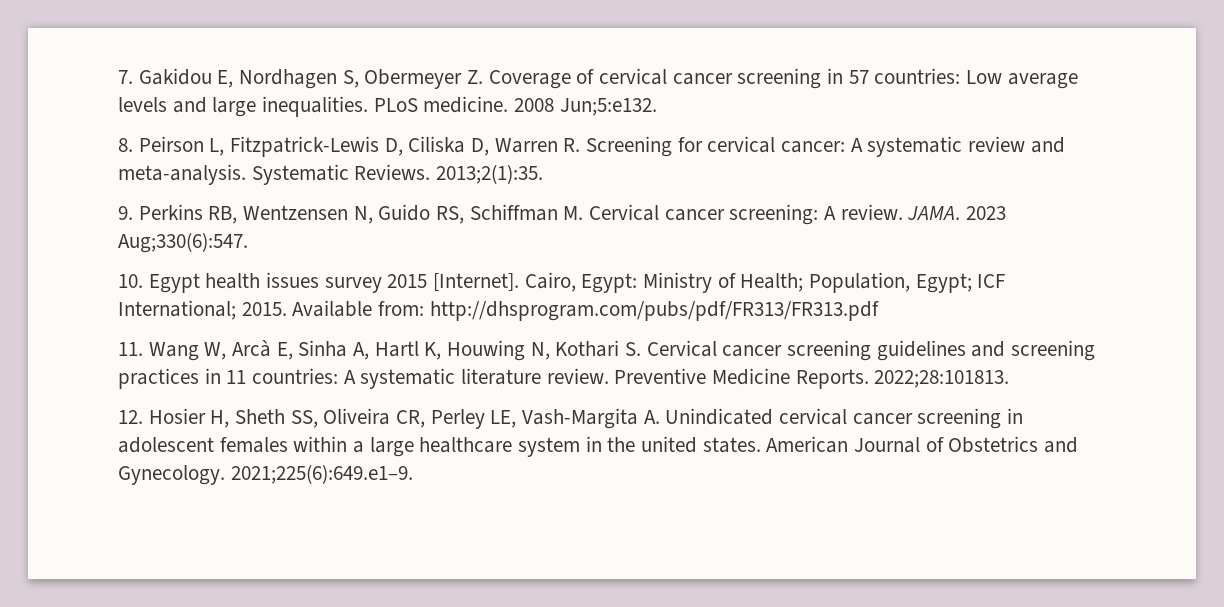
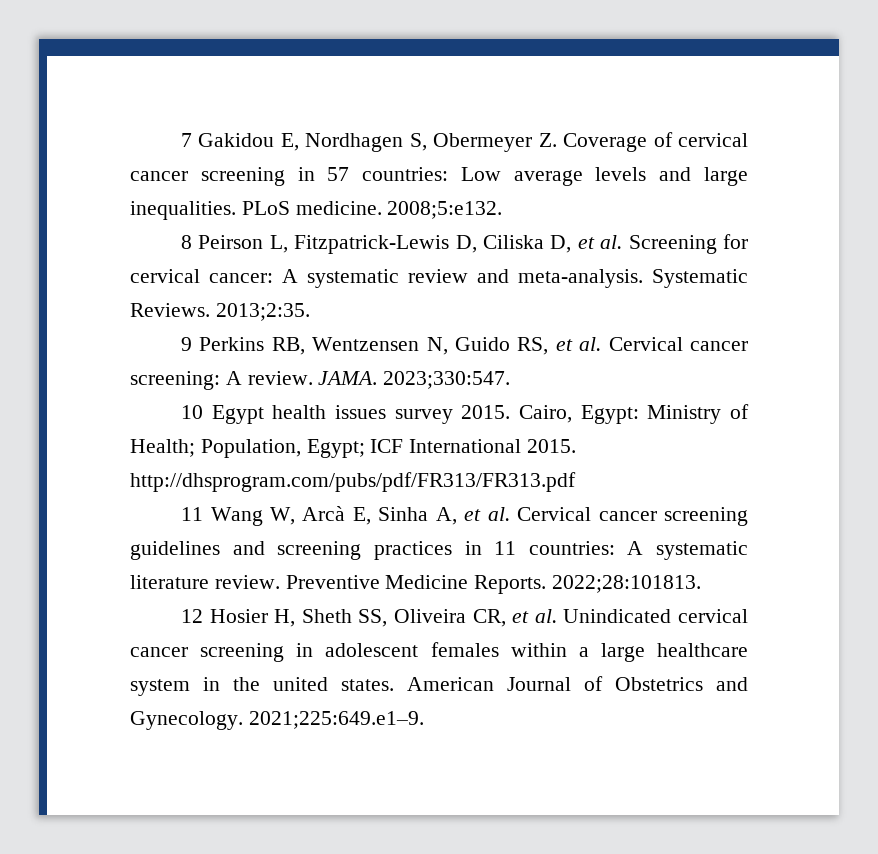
- 7. Gakidou E, Nordhagen S, Obermeyer Z. Coverage of cervical cancer screening in 57 countries: Low average levels and large inequalities.
+ 7 Gakidou E, Nordhagen S, Obermeyer Z. Coverage of cervical cancer screening in 57 countries: Low average levels and large inequalities.
- 2008 Jun;5:e132.
- 8. Peirson L, Fitzpatrick-Lewis D, Ciliska D, Warren R. Screening for cervical cancer: A systematic review and meta-analysis.
+ 2008;5:e132.
+ 8 Peirson L, Fitzpatrick-Lewis D, Ciliska D, et al. Screening for cervical cancer: A systematic review and meta-analysis.
- 2013;2(1):35.
- 9. Perkins RB, Wentzensen N, Guido RS, Schiffman M. Cervical cancer screening: A review.
+ 2013;2:35.
+ 9 Perkins RB, Wentzensen N, Guido RS, et al. Cervical cancer screening: A review.
- 2023 Aug;330(6):547.
- 10. Egypt health issues survey 2015 [Internet].
+ 2023;330:547.
+ 10 Egypt health issues survey 2015.
- Cairo, Egypt: Ministry of Health; Population, Egypt; ICF International; 2015. Available from: http://dhsprogram.com/pubs/pdf/FR313/FR313.pdf
+ Cairo, Egypt: Ministry of Health; Population, Egypt; ICF International 2015. http://dhsprogram.com/pubs/pdf/FR313/FR313.pdf
- 11. Wang W, Arcà E, Sinha A, Hartl K, Houwing N, Kothari S. Cervical cancer screening guidelines and screening practices in 11 countries: A systematic literature review.
+ 11 Wang W, Arcà E, Sinha A, et al. Cervical cancer screening guidelines and screening practices in 11 countries: A systematic literature review.
- 12. Hosier H, Sheth SS, Oliveira CR, Perley LE, Vash-Margita A. Unindicated cervical cancer screening in adolescent females within a large healthcare system in the united states.
+ 12 Hosier H, Sheth SS, Oliveira CR, et al. Unindicated cervical cancer screening in adolescent females within a large healthcare system in the united states.
- 2021;225(6):649.e1–9.
+ 2021;225:649.e1–9.

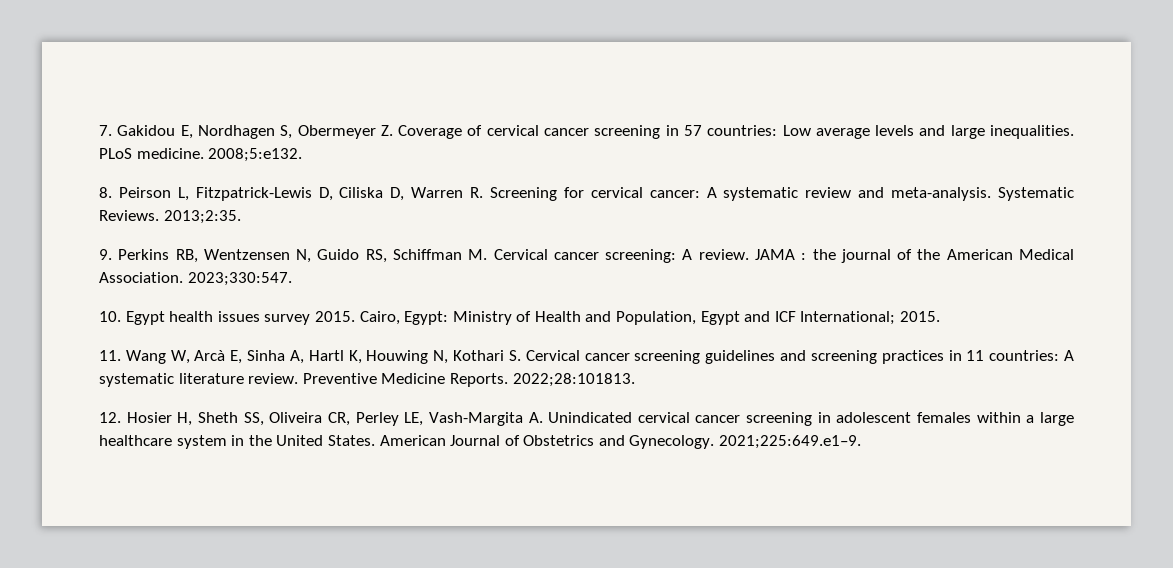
- 7 Gakidou E, Nordhagen S, Obermeyer Z. Coverage of cervical cancer screening in 57 countries: Low average levels and large inequalities.
+ 7. Gakidou E, Nordhagen S, Obermeyer Z. Coverage of cervical cancer screening in 57 countries: Low average levels and large inequalities.
- 8 Peirson L, Fitzpatrick-Lewis D, Ciliska D, et al. Screening for cervical cancer: A systematic review and meta-analysis.
+ 8. Peirson L, Fitzpatrick-Lewis D, Ciliska D, Warren R. Screening for cervical cancer: A systematic review and meta-analysis.
- 9 Perkins RB, Wentzensen N, Guido RS, et al. Cervical cancer screening: A review.
+ 9. Perkins RB, Wentzensen N, Guido RS, Schiffman M. Cervical cancer screening: A review.
- JAMA.
+ JAMA : the journal of the American Medical Association.
- 10 Egypt health issues survey 2015.
+ 10. Egypt health issues survey 2015.
- Cairo, Egypt: Ministry of Health; Population, Egypt; ICF International 2015. http://dhsprogram.com/pubs/pdf/FR313/FR313.pdf
- 11 Wang W, Arcà E, Sinha A, et al. Cervical cancer screening guidelines and screening practices in 11 countries: A systematic literature review.
+ Cairo, Egypt: Ministry of Health and Population, Egypt and ICF International; 2015.
+ 11. Wang W, Arcà E, Sinha A, Hartl K, Houwing N, Kothari S. Cervical cancer screening guidelines and screening practices in 11 countries: A systematic literature review.
- 12 Hosier H, Sheth SS, Oliveira CR, et al. Unindicated cervical cancer screening in adolescent females within a large healthcare system in the united states.
+ 12. Hosier H, Sheth SS, Oliveira CR, Perley LE, Vash-Margita A. Unindicated cervical cancer screening in adolescent females within a large healthcare system in the United States.

